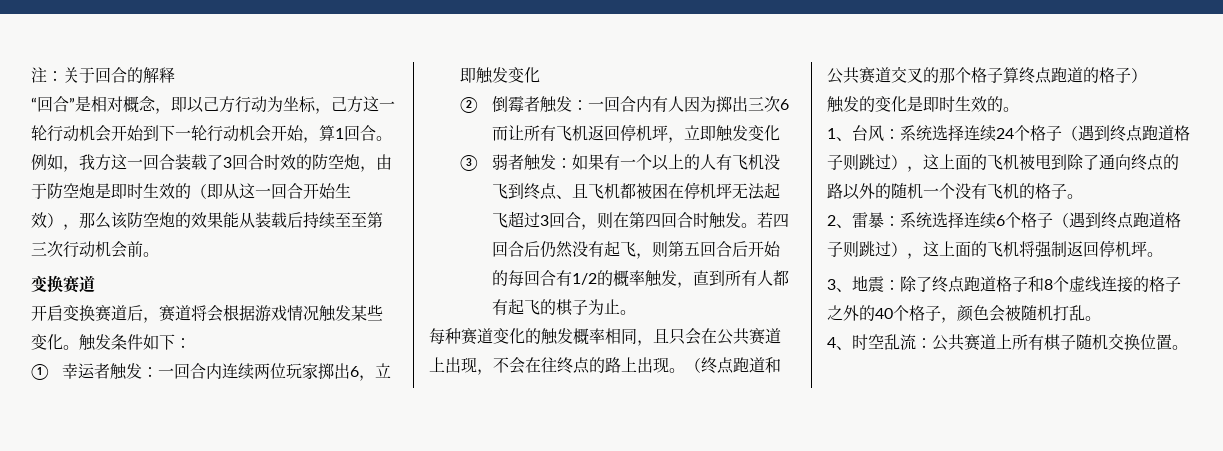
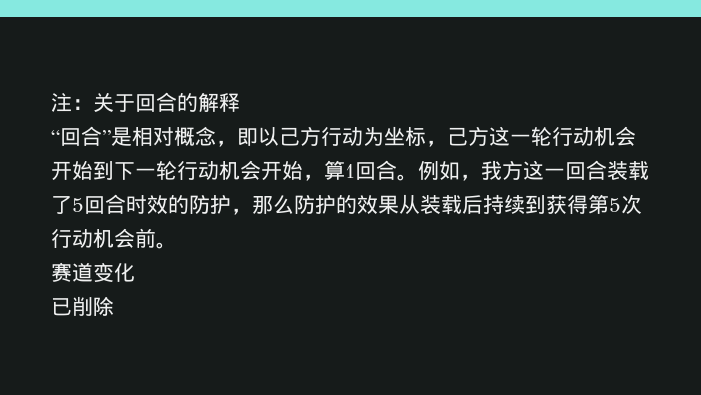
- 例如，我方这一回合装载了3回合时效的防空炮，由于防空炮是即时生效的（即从这一回合开始生效），那么该防空炮的效果能从装载后持续至至第三次行动机会前。
- 变换赛道
- 开启变换赛道后，赛道将会根据游戏情况触发某些变化。触发条件如下：
- ①幸运者触发：一回合内连续两位玩家掷出6，立即触发变化
- ②倒霉者触发：一回合内有人因为掷出三次6而让所有飞机返回停机坪，立即触发变化
- ③弱者触发：如果有一个以上的人有飞机没飞到终点、且飞机都被困在停机坪无法起飞超过3回合，则在第四回合时触发。若四回合后仍然没有起飞，则第五回合后开始的每回合有1/2的概率触发，直到所有人都有起飞的棋子为止。
- 每种赛道变化的触发概率相同，且只会在公共赛道上出现，不会在往终点的路上出现。（终点跑道和公共赛道交叉的那个格子算终点跑道的格子）
- 触发的变化是即时生效的。
- 1、台风：系统选择连续24个格子（遇到终点跑道格子则跳过），这上面的飞机被甩到除了通向终点的路以外的随机一个没有飞机的格子。
- 2、雷暴：系统选择连续6个格子（遇到终点跑道格子则跳过），这上面的飞机将强制返回停机坪。
- 3、地震：除了终点跑道格子和8个虚线连接的格子之外的40个格子，颜色会被随机打乱。
- 4、时空乱流：公共赛道上所有棋子随机交换位置。
+ 例如，我方这一回合装载了5回合时效的防护，那么防护的效果从装载后持续到获得第5次行动机会前。
+ 赛道变化
+ 已削除

